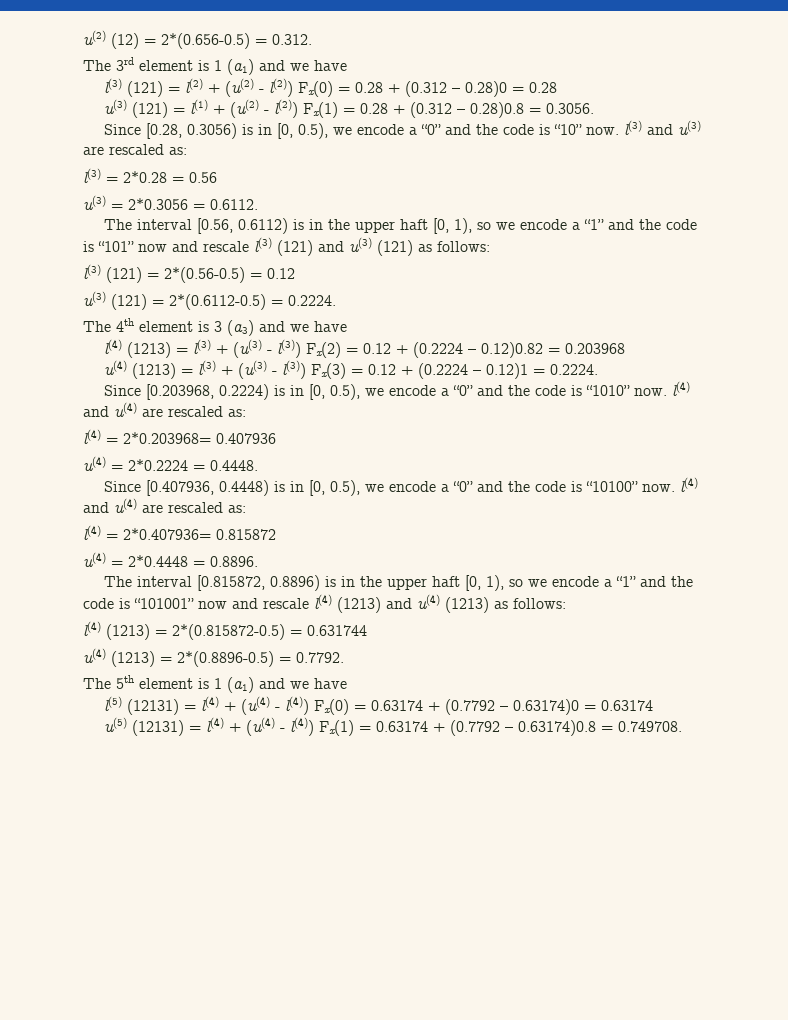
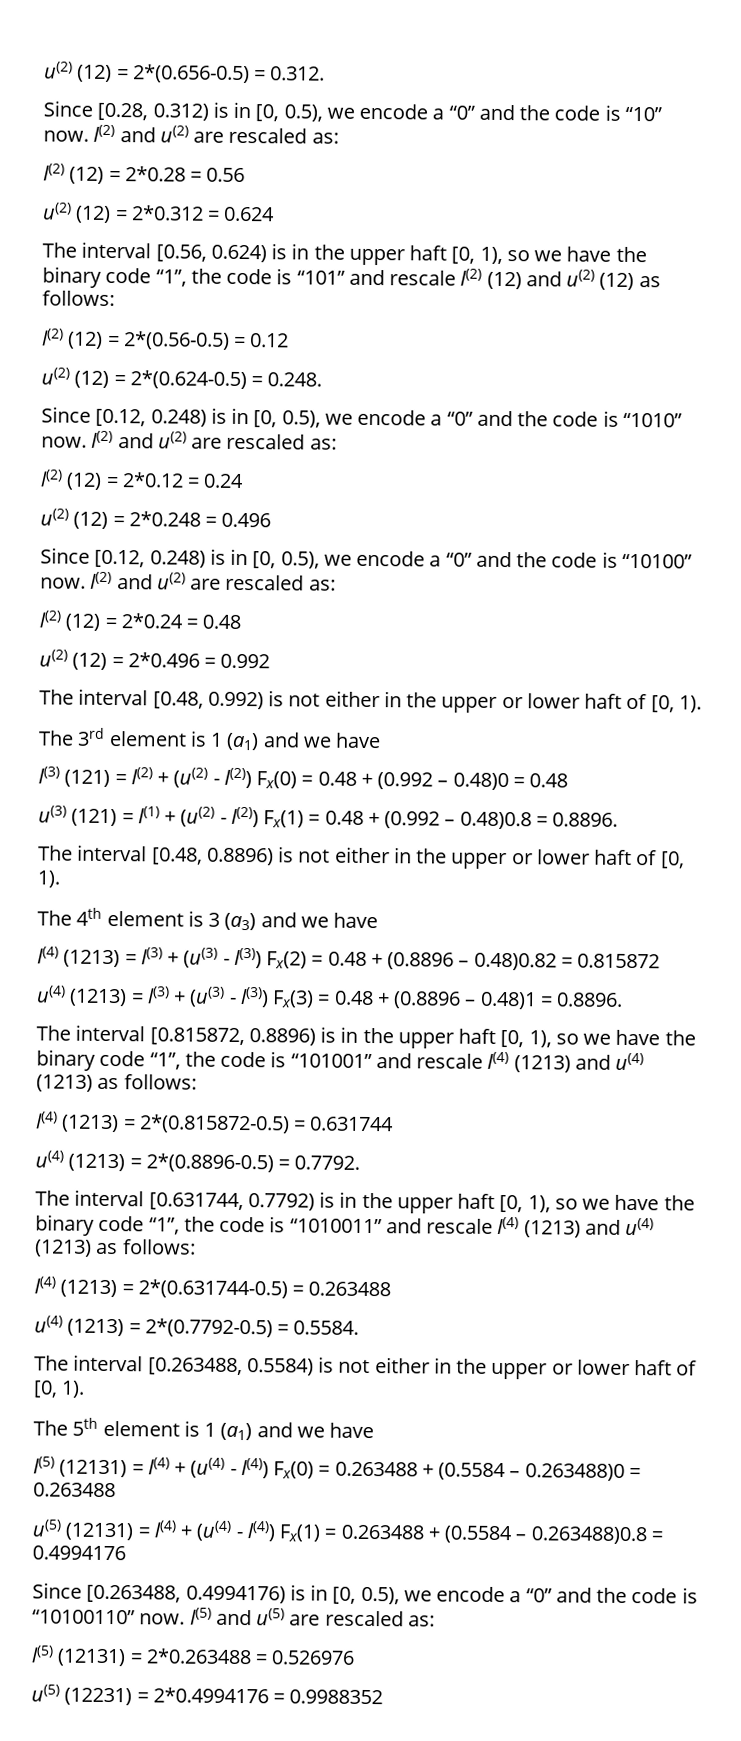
+ Since [0.28, 0.312) is in [0, 0.5), we encode a “0” and the code is “10” now. l(2) and u(2) are rescaled as:
+ l(2) (12) = 2*0.28 = 0.56
+ u(2) (12) = 2*0.312 = 0.624
+ The interval [0.56, 0.624) is in the upper haft [0, 1), so we have the binary code “1”, the code is “101” and rescale l(2) (12) and u(2) (12) as follows:
+ l(2) (12) = 2*(0.56-0.5) = 0.12
+ u(2) (12) = 2*(0.624-0.5) = 0.248.
+ Since [0.12, 0.248) is in [0, 0.5), we encode a “0” and the code is “1010” now. l(2) and u(2) are rescaled as:
+ l(2) (12) = 2*0.12 = 0.24
+ u(2) (12) = 2*0.248 = 0.496
+ Since [0.12, 0.248) is in [0, 0.5), we encode a “0” and the code is “10100” now. l(2) and u(2) are rescaled as:
+ l(2) (12) = 2*0.24 = 0.48
+ u(2) (12) = 2*0.496 = 0.992
+ The interval [0.48, 0.992) is not either in the upper or lower haft of [0, 1).
- l(3) (121) = l(2) + (u(2) - l(2)) Fx(0) = 0.28 + (0.312 – 0.28)0 = 0.28
+ l(3) (121) = l(2) + (u(2) - l(2)) Fx(0) = 0.48 + (0.992 – 0.48)0 = 0.48
- u(3) (121) = l(1) + (u(2) - l(2)) Fx(1) = 0.28 + (0.312 – 0.28)0.8 = 0.3056.
- Since [0.28, 0.3056) is in [0, 0.5), we encode a “0” and the code is “10” now. l(3) and u(3) are rescaled as:
- l(3) = 2*0.28 = 0.56
- u(3) = 2*0.3056 = 0.6112.
- The interval [0.56, 0.6112) is in the upper haft [0, 1), so we encode a “1” and the code is “101” now and rescale l(3) (121) and u(3) (121) as follows:
- l(3) (121) = 2*(0.56-0.5) = 0.12
- u(3) (121) = 2*(0.6112-0.5) = 0.2224.
+ u(3) (121) = l(1) + (u(2) - l(2)) Fx(1) = 0.48 + (0.992 – 0.48)0.8 = 0.8896.
+ The interval [0.48, 0.8896) is not either in the upper or lower haft of [0, 1).
- l(4) (1213) = l(3) + (u(3) - l(3)) Fx(2) = 0.12 + (0.2224 – 0.12)0.82 = 0.203968
+ l(4) (1213) = l(3) + (u(3) - l(3)) Fx(2) = 0.48 + (0.8896 – 0.48)0.82 = 0.815872
- u(4) (1213) = l(3) + (u(3) - l(3)) Fx(3) = 0.12 + (0.2224 – 0.12)1 = 0.2224.
- Since [0.203968, 0.2224) is in [0, 0.5), we encode a “0” and the code is “1010” now. l(4) and u(4) are rescaled as:
- l(4) = 2*0.203968= 0.407936
- u(4) = 2*0.2224 = 0.4448.
- Since [0.407936, 0.4448) is in [0, 0.5), we encode a “0” and the code is “10100” now. l(4) and u(4) are rescaled as:
- l(4) = 2*0.407936= 0.815872
- u(4) = 2*0.4448 = 0.8896.
+ u(4) (1213) = l(3) + (u(3) - l(3)) Fx(3) = 0.48 + (0.8896 – 0.48)1 = 0.8896.
- The interval [0.815872, 0.8896) is in the upper haft [0, 1), so we encode a “1” and the code is “101001” now and rescale l(4) (1213) and u(4) (1213) as follows:
+ The interval [0.815872, 0.8896) is in the upper haft [0, 1), so we have the binary code “1”, the code is “101001” and rescale l(4) (1213) and u(4) (1213) as follows:
+ The interval [0.631744, 0.7792) is in the upper haft [0, 1), so we have the binary code “1”, the code is “1010011” and rescale l(4) (1213) and u(4) (1213) as follows:
+ l(4) (1213) = 2*(0.631744-0.5) = 0.263488
+ u(4) (1213) = 2*(0.7792-0.5) = 0.5584.
+ The interval [0.263488, 0.5584) is not either in the upper or lower haft of [0, 1).
- l(5) (12131) = l(4) + (u(4) - l(4)) Fx(0) = 0.63174 + (0.7792 – 0.63174)0 = 0.63174
+ l(5) (12131) = l(4) + (u(4) - l(4)) Fx(0) = 0.263488 + (0.5584 – 0.263488)0 = 0.263488
- u(5) (12131) = l(4) + (u(4) - l(4)) Fx(1) = 0.63174 + (0.7792 – 0.63174)0.8 = 0.749708.
+ u(5) (12131) = l(4) + (u(4) - l(4)) Fx(1) = 0.263488 + (0.5584 – 0.263488)0.8 = 0.4994176
+ Since [0.263488, 0.4994176) is in [0, 0.5), we encode a “0” and the code is “10100110” now. l(5) and u(5) are rescaled as:
+ l(5) (12131) = 2*0.263488 = 0.526976
+ u(5) (12231) = 2*0.4994176 = 0.9988352

